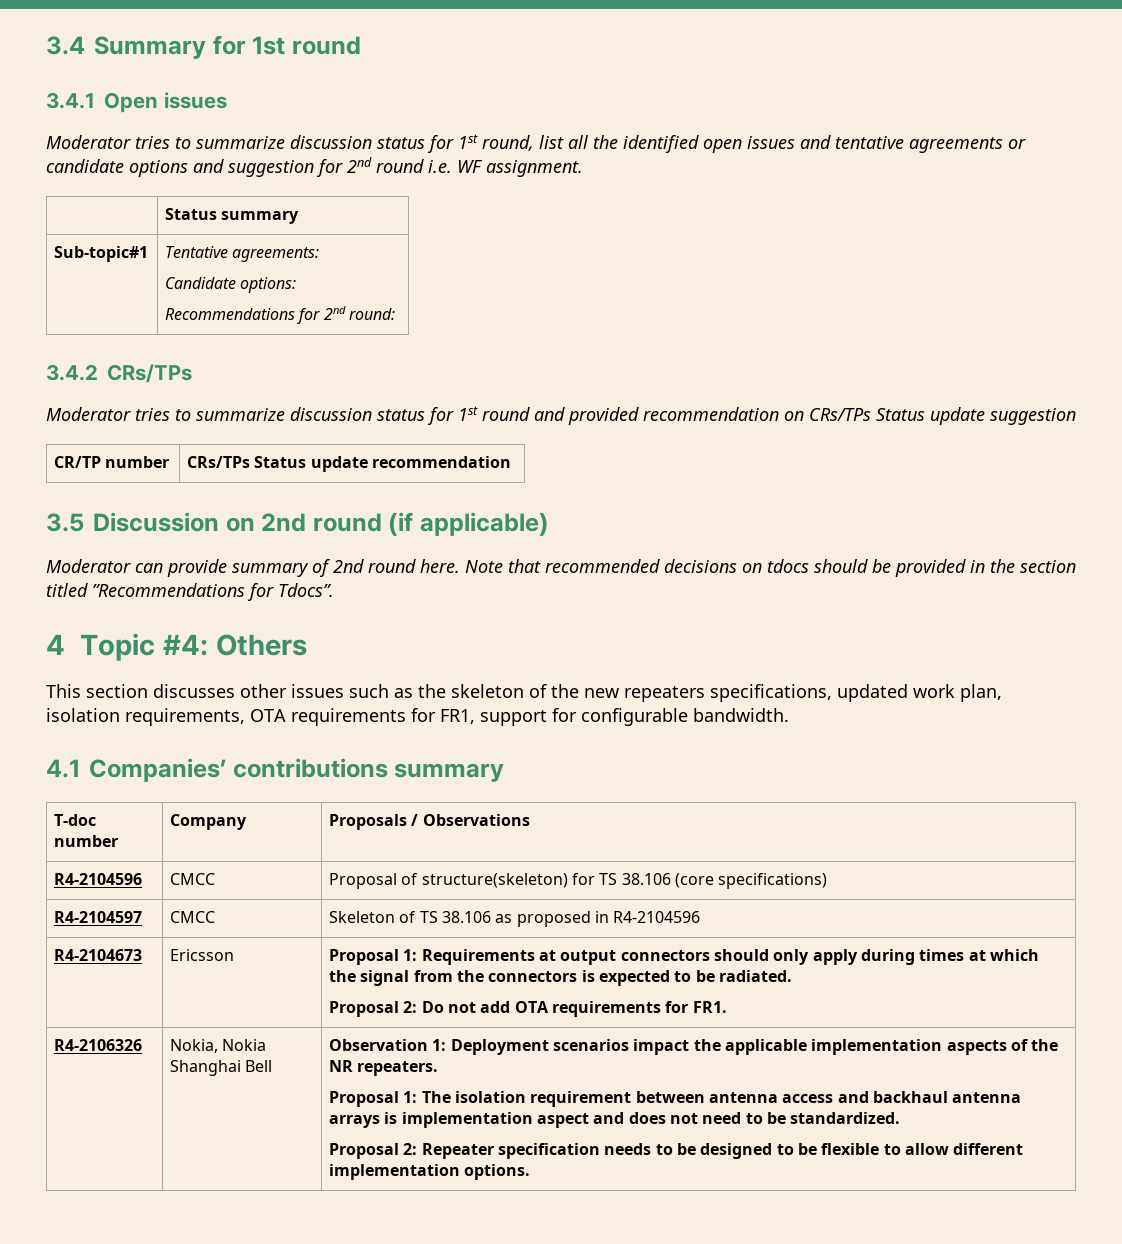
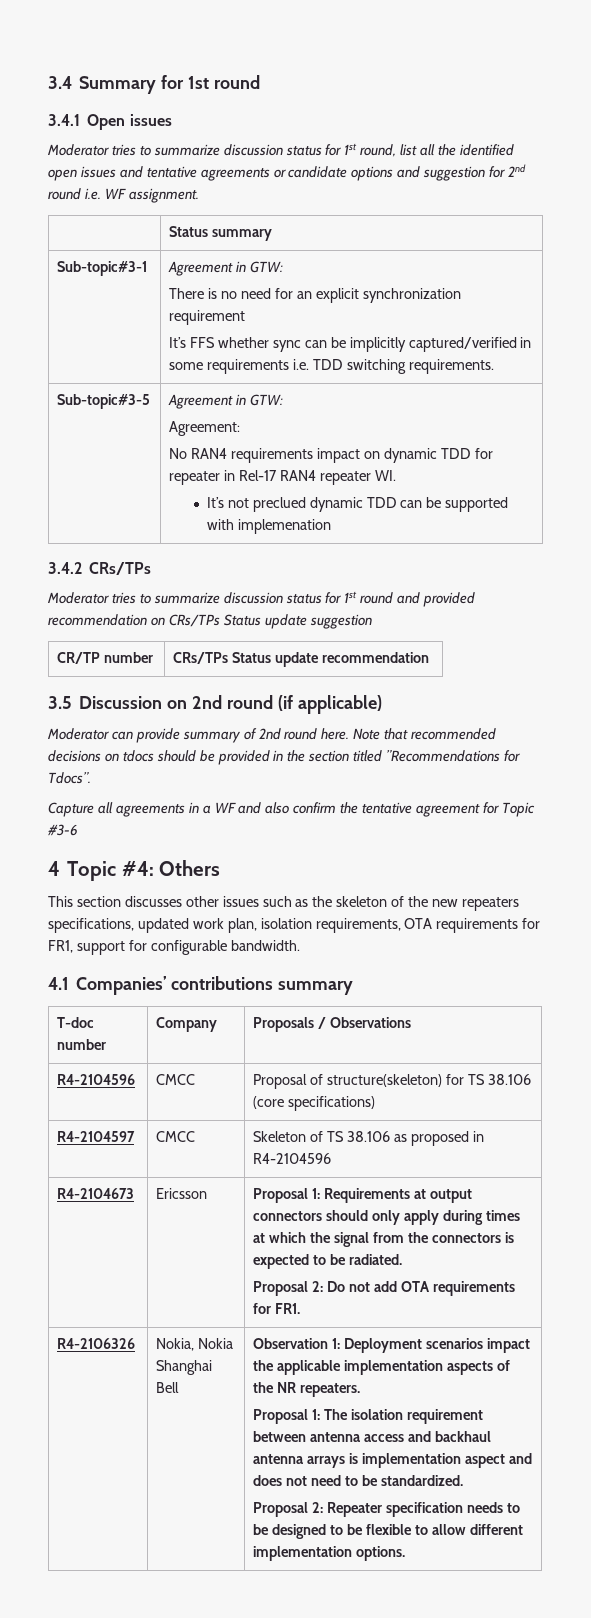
- Sub-topic#1 | Tentative agreements:
- Candidate options:
- Recommendations for 2nd round:
+ Sub-topic#3-1 | Agreement in GTW:
+ There is no need for an explicit synchronization requirement
+ It’s FFS whether sync can be implicitly captured/verified in some requirements i.e. TDD switching requirements.
+ Sub-topic#3-5 | Agreement in GTW:
+ Agreement:
+ No RAN4 requirements impact on dynamic TDD for repeater in Rel-17 RAN4 repeater WI.
+ It’s not preclued dynamic TDD can be supported with implemenation
+ Capture all agreements in a WF and also confirm the tentative agreement for Topic #3-6

